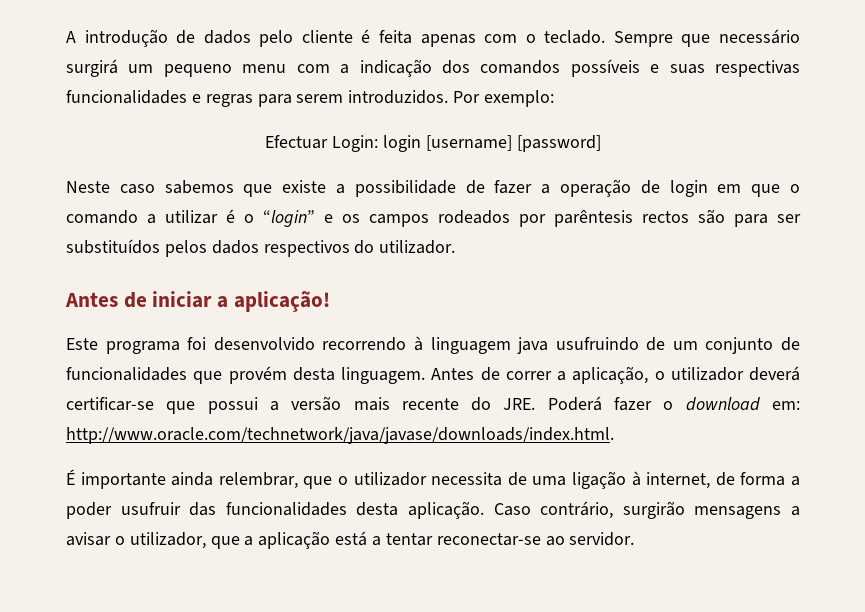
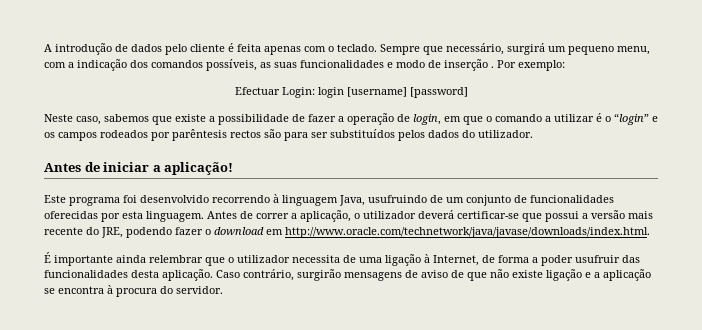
- Sempre que necessário surgirá um pequeno menu com a indicação dos comandos possíveis e suas respectivas funcionalidades e regras para serem introduzidos.
+ Sempre que necessário, surgirá um pequeno menu, com a indicação dos comandos possíveis, as suas funcionalidades e modo de inserção .
- Neste caso sabemos que existe a possibilidade de fazer a operação de login em que o comando a utilizar é o “login” e os campos rodeados por parêntesis rectos são para ser substituídos pelos dados respectivos do utilizador.
+ Neste caso, sabemos que existe a possibilidade de fazer a operação de login, em que o comando a utilizar é o “login” e os campos rodeados por parêntesis rectos são para ser substituídos pelos dados do utilizador.
- Este programa foi desenvolvido recorrendo à linguagem java usufruindo de um conjunto de funcionalidades que provém desta linguagem.
+ Este programa foi desenvolvido recorrendo à linguagem Java, usufruindo de um conjunto de funcionalidades oferecidas por esta linguagem.
- Antes de correr a aplicação, o utilizador deverá certificar-se que possui a versão mais recente do JRE. Poderá fazer o download em: http://www.oracle.com/technetwork/java/javase/downloads/index.html.
+ Antes de correr a aplicação, o utilizador deverá certificar-se que possui a versão mais recente do JRE, podendo fazer o download em http://www.oracle.com/technetwork/java/javase/downloads/index.html.
- É importante ainda relembrar, que o utilizador necessita de uma ligação à internet, de forma a poder usufruir das funcionalidades desta aplicação.
+ É importante ainda relembrar que o utilizador necessita de uma ligação à Internet, de forma a poder usufruir das funcionalidades desta aplicação.
- Caso contrário, surgirão mensagens a avisar o utilizador, que a aplicação está a tentar reconectar-se ao servidor.
+ Caso contrário, surgirão mensagens de aviso de que não existe ligação e a aplicação se encontra à procura do servidor.

